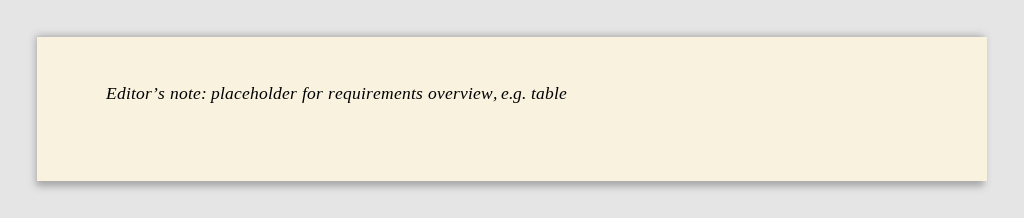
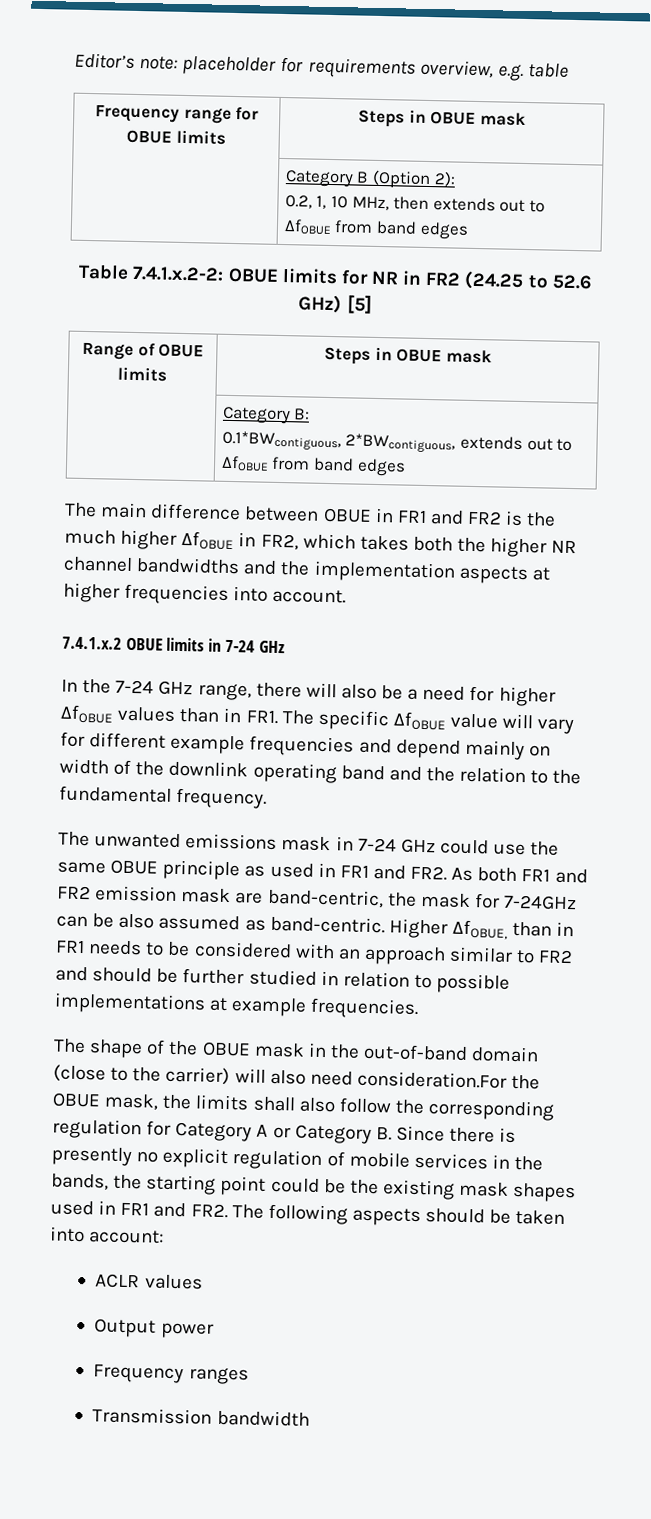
+ Frequency range for OBUE limits | Steps in OBUE mask
+ | Category B (Option 2):
+ 0.2, 1, 10 MHz, then extends out to ΔfOBUE from band edges
+ Table 7.4.1.x.2-2: OBUE limits for NR in FR2 (24.25 to 52.6 GHz) [5]
+ Range of OBUE limits | Steps in OBUE mask
+ | Category B:
+ 0.1*BWcontiguous, 2*BWcontiguous, extends out to ΔfOBUE from band edges
+ The main difference between OBUE in FR1 and FR2 is the much higher ΔfOBUE in FR2, which takes both the higher NR channel bandwidths and the implementation aspects at higher frequencies into account.
+ 7.4.1.x.2 OBUE limits in 7-24 GHz
+ In the 7-24 GHz range, there will also be a need for higher ΔfOBUE values than in FR1. The specific ΔfOBUE value will vary for different example frequencies and depend mainly on width of the downlink operating band and the relation to the fundamental frequency.
+ The unwanted emissions mask in 7-24 GHz could use the same OBUE principle as used in FR1 and FR2. As both FR1 and FR2 emission mask are band-centric, the mask for 7-24GHz can be also assumed as band-centric. Higher ΔfOBUE, than in FR1 needs to be considered with an approach similar to FR2 and should be further studied in relation to possible implementations at example frequencies.
+ The shape of the OBUE mask in the out-of-band domain (close to the carrier) will also need consideration.For the OBUE mask, the limits shall also follow the corresponding regulation for Category A or Category B. Since there is presently no explicit regulation of mobile services in the bands, the starting point could be the existing mask shapes used in FR1 and FR2. The following aspects should be taken into account:
+ ACLR values
+ Output power
+ Frequency ranges
+ Transmission bandwidth

